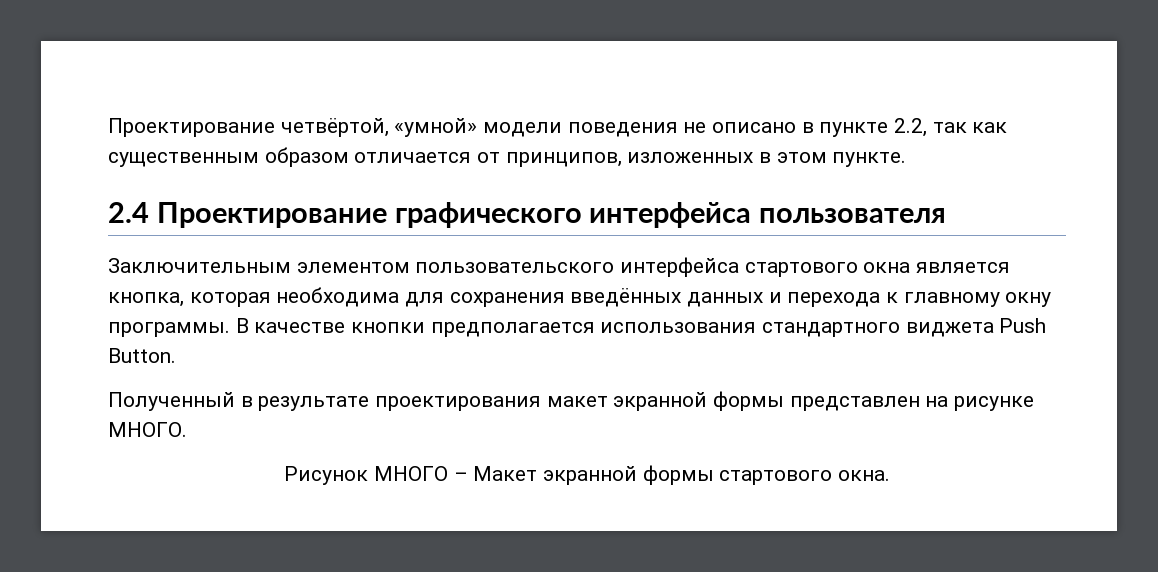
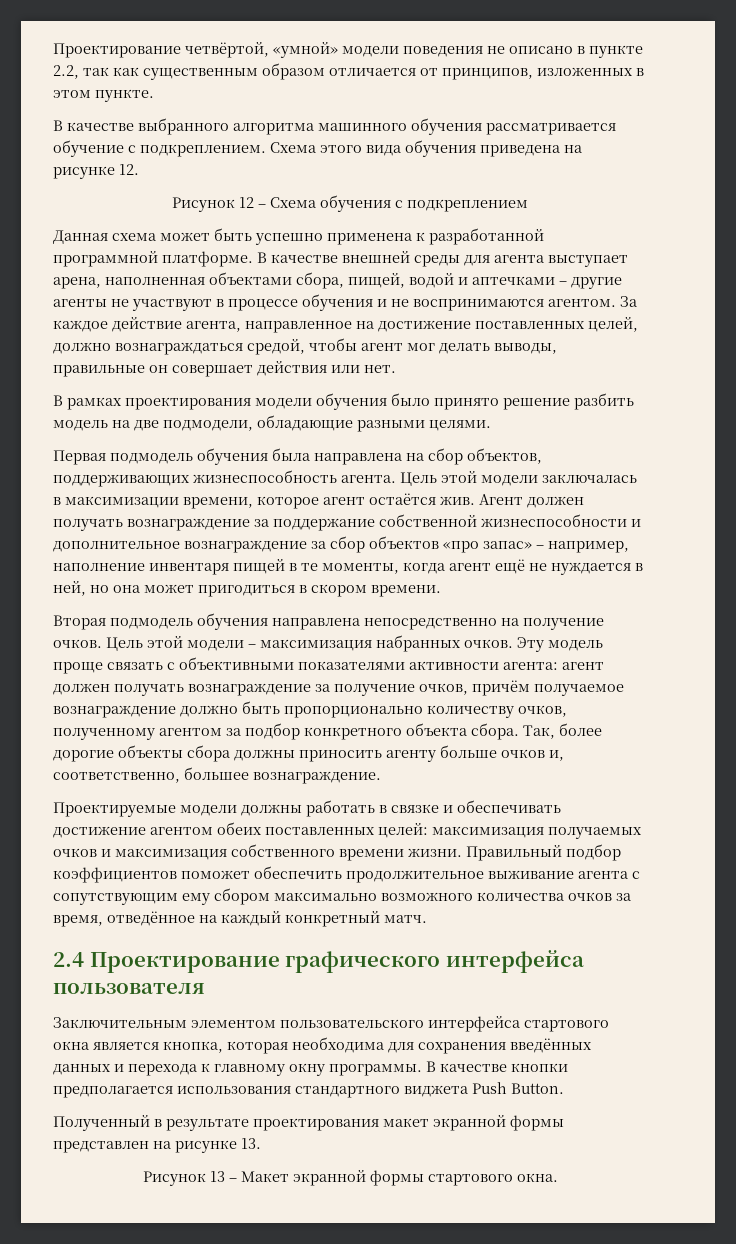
+ В качестве выбранного алгоритма машинного обучения рассматривается обучение с подкреплением. Схема этого вида обучения приведена на рисунке 12.
+ Рисунок 12 – Схема обучения с подкреплением
+ Данная схема может быть успешно применена к разработанной программной платформе. В качестве внешней среды для агента выступает арена, наполненная объектами сбора, пищей, водой и аптечками – другие агенты не участвуют в процессе обучения и не воспринимаются агентом. За каждое действие агента, направленное на достижение поставленных целей, должно вознаграждаться средой, чтобы агент мог делать выводы, правильные он совершает действия или нет.
+ В рамках проектирования модели обучения было принято решение разбить модель на две подмодели, обладающие разными целями.
+ Первая подмодель обучения была направлена на сбор объектов, поддерживающих жизнеспособность агента. Цель этой модели заключалась в максимизации времени, которое агент остаётся жив. Агент должен получать вознаграждение за поддержание собственной жизнеспособности и дополнительное вознаграждение за сбор объектов «про запас» – например, наполнение инвентаря пищей в те моменты, когда агент ещё не нуждается в ней, но она может пригодиться в скором времени.
+ Вторая подмодель обучения направлена непосредственно на получение очков. Цель этой модели – максимизация набранных очков. Эту модель проще связать с объективными показателями активности агента: агент должен получать вознаграждение за получение очков, причём получаемое вознаграждение должно быть пропорционально количеству очков, полученному агентом за подбор конкретного объекта сбора. Так, более дорогие объекты сбора должны приносить агенту больше очков и, соответственно, большее вознаграждение.
+ Проектируемые модели должны работать в связке и обеспечивать достижение агентом обеих поставленных целей: максимизация получаемых очков и максимизация собственного времени жизни. Правильный подбор коэффициентов поможет обеспечить продолжительное выживание агента с сопутствующим ему сбором максимально возможного количества очков за время, отведённое на каждый конкретный матч.
- Полученный в результате проектирования макет экранной формы представлен на рисунке МНОГО.
- Рисунок МНОГО – Макет экранной формы стартового окна.
+ Полученный в результате проектирования макет экранной формы представлен на рисунке 13.
+ Рисунок 13 – Макет экранной формы стартового окна.

